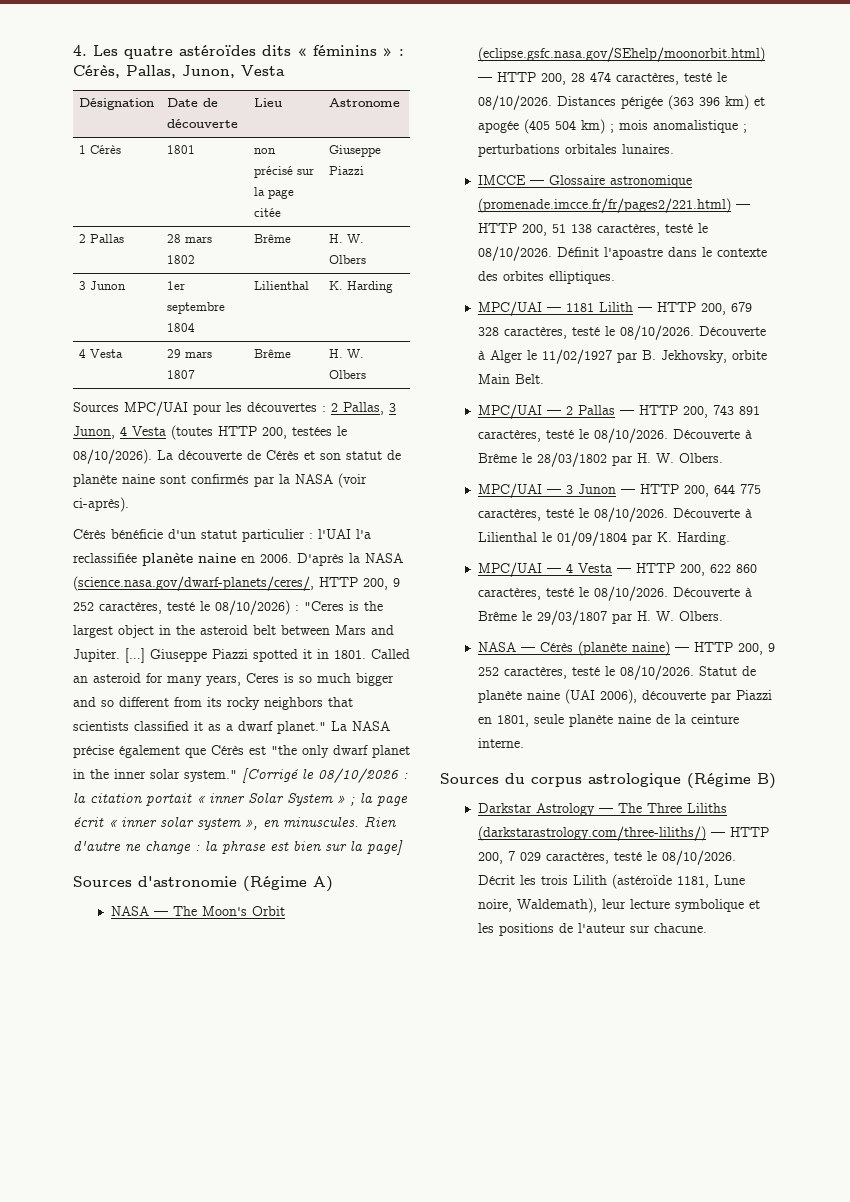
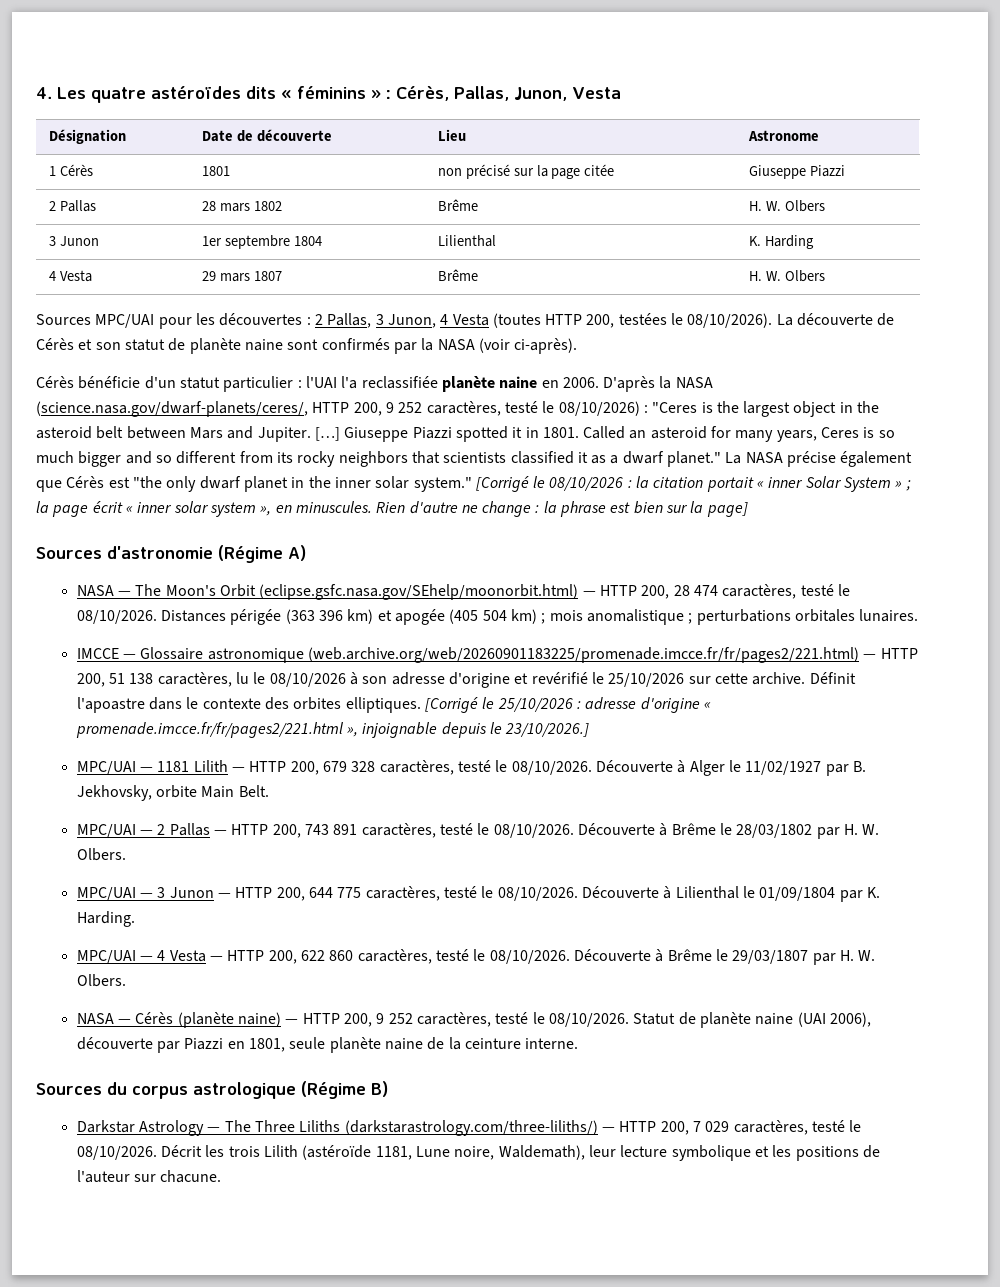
- IMCCE — Glossaire astronomique (promenade.imcce.fr/fr/pages2/221.html) — HTTP 200, 51 138 caractères, testé le 08/10/2026.
+ IMCCE — Glossaire astronomique (web.archive.org/web/20260901183225/promenade.imcce.fr/fr/pages2/221.html) — HTTP 200, 51 138 caractères, lu le 08/10/2026 à son adresse d'origine et revérifié le 25/10/2026 sur cette archive.
+ [Corrigé le 25/10/2026 : adresse d'origine « promenade.imcce.fr/fr/pages2/221.html », injoignable depuis le 23/10/2026.]

